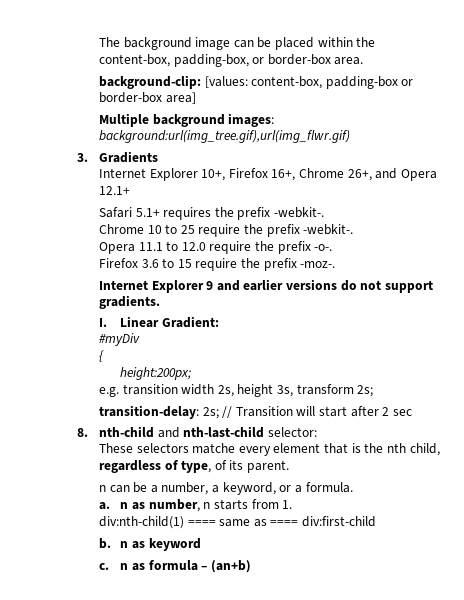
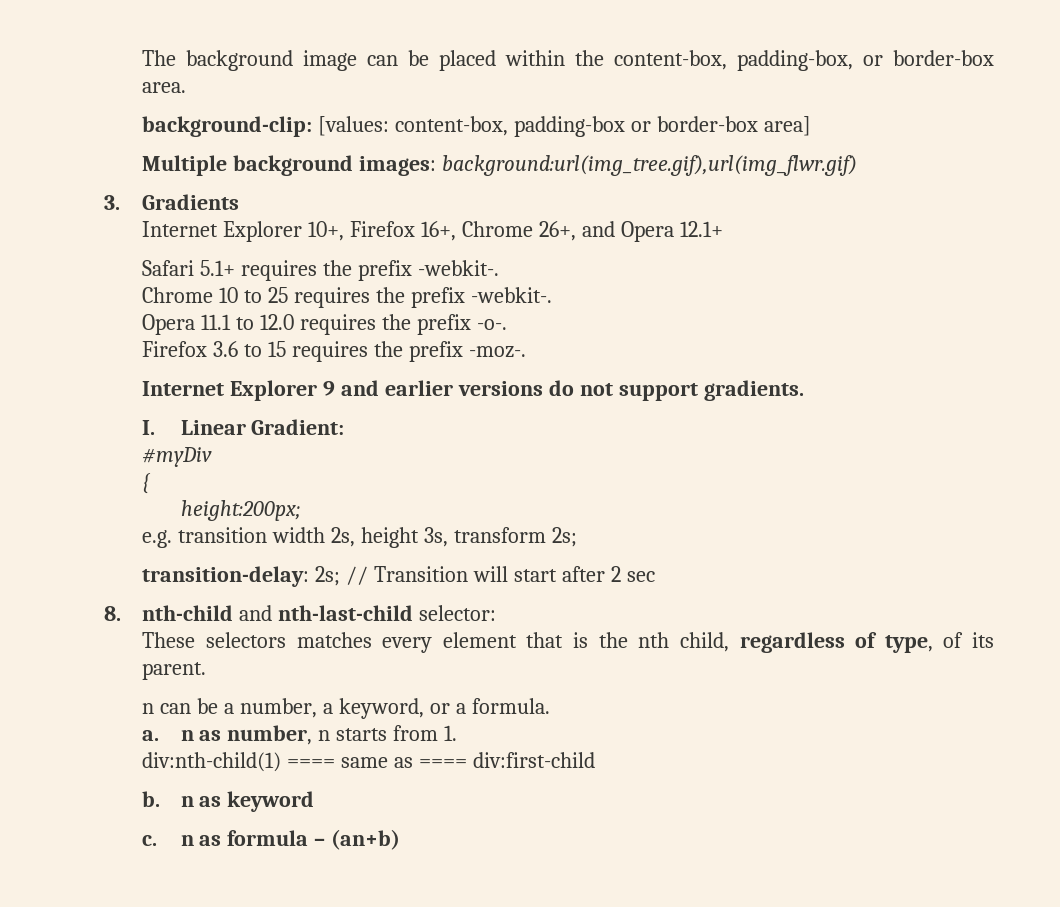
- Chrome 10 to 25 require the prefix -webkit-.
+ Chrome 10 to 25 requires the prefix -webkit-.
- Opera 11.1 to 12.0 require the prefix -o-.
+ Opera 11.1 to 12.0 requires the prefix -o-.
- Firefox 3.6 to 15 require the prefix -moz-.
+ Firefox 3.6 to 15 requires the prefix -moz-.
- These selectors matche every element that is the nth child, regardless of type, of its parent.
+ These selectors matches every element that is the nth child, regardless of type, of its parent.

